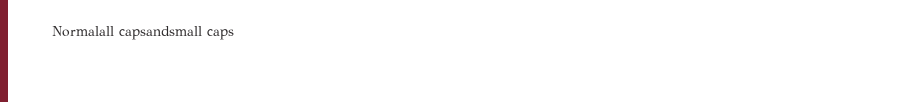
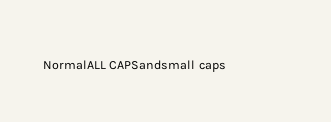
- Normalall capsandsmall caps
+ NormalALL CAPSandsmall caps

